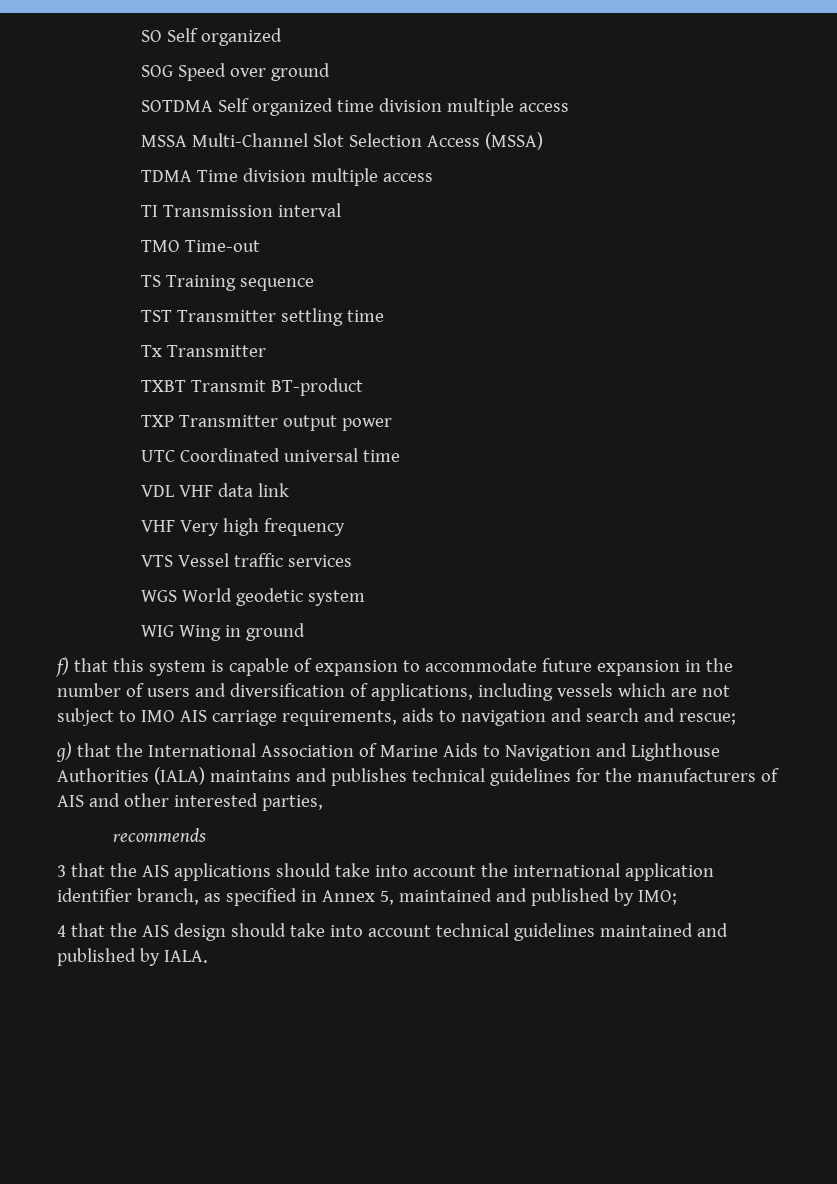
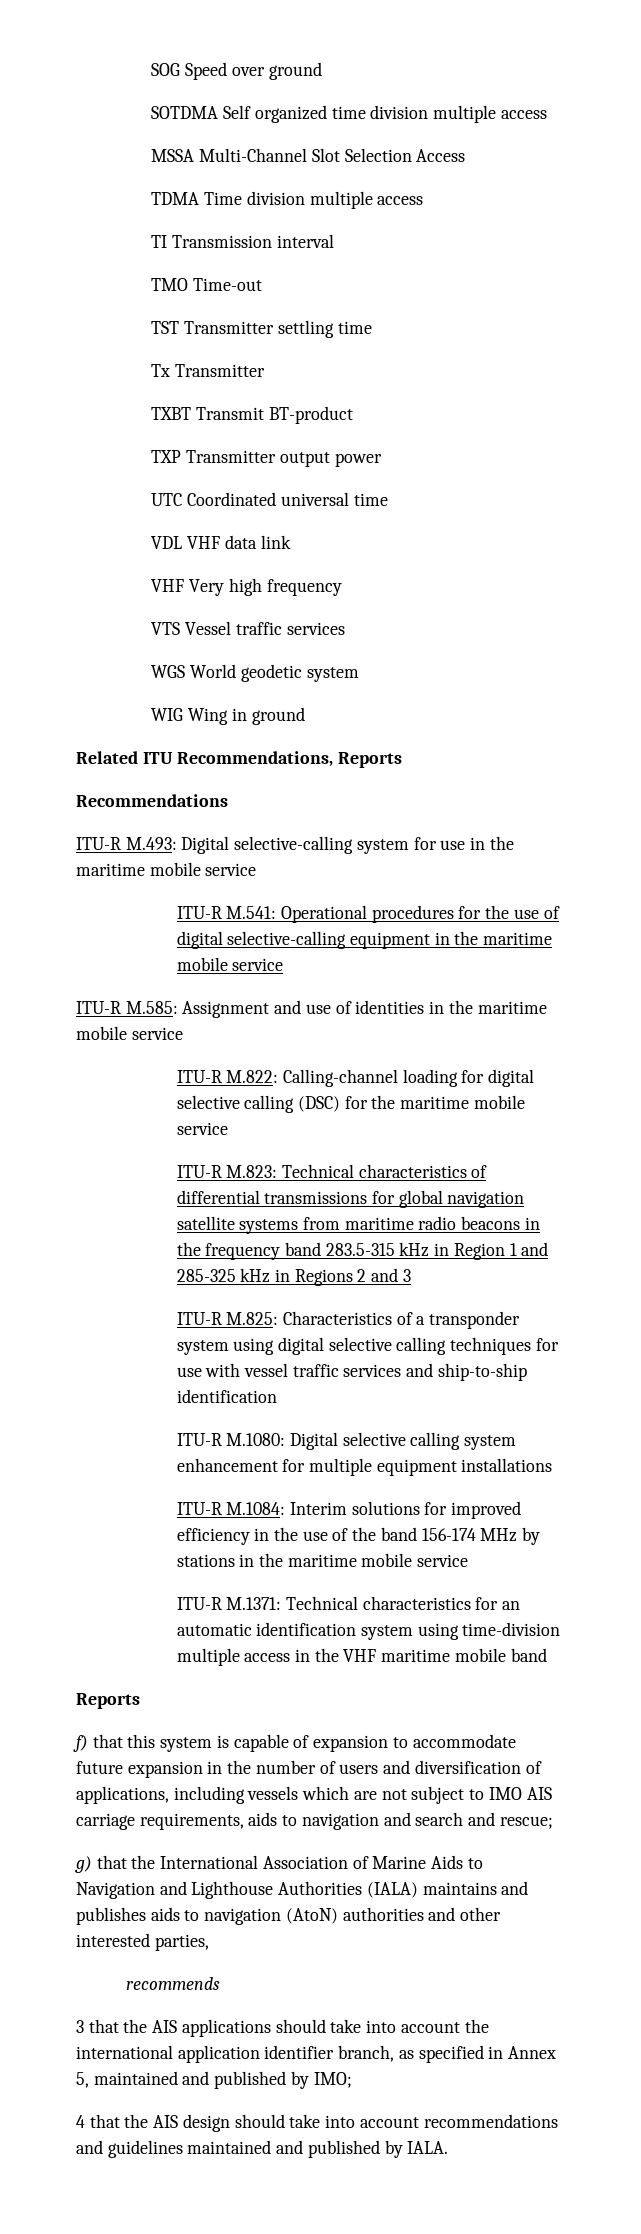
- SO Self organized
- MSSA Multi-Channel Slot Selection Access (MSSA)
+ MSSA Multi-Channel Slot Selection Access
- TS Training sequence
+ Related ITU Recommendations, Reports
+ Recommendations
+ ITU-R M.493: Digital selective-calling system for use in the maritime mobile service
+ ITU-R M.541: Operational procedures for the use of digital selective-calling equipment in the maritime mobile service
+ ITU-R M.585: Assignment and use of identities in the maritime mobile service
+ ITU-R M.822: Calling-channel loading for digital selective calling (DSC) for the maritime mobile service
+ ITU-R M.823: Technical characteristics of differential transmissions for global navigation satellite systems from maritime radio beacons in the frequency band 283.5-315 kHz in Region 1 and 285-325 kHz in Regions 2 and 3
+ ITU-R M.825: Characteristics of a transponder system using digital selective calling techniques for use with vessel traffic services and ship-to-ship identification
+ ITU-R M.1080: Digital selective calling system enhancement for multiple equipment installations
+ ITU-R M.1084: Interim solutions for improved efficiency in the use of the band 156-174 MHz by stations in the maritime mobile service
+ ITU-R M.1371: Technical characteristics for an automatic identification system using time-division multiple access in the VHF maritime mobile band
+ Reports
- g) that the International Association of Marine Aids to Navigation and Lighthouse Authorities (IALA) maintains and publishes technical guidelines for the manufacturers of AIS and other interested parties,
+ g) that the International Association of Marine Aids to Navigation and Lighthouse Authorities (IALA) maintains and publishes aids to navigation (AtoN) authorities and other interested parties,
- 4 that the AIS design should take into account technical guidelines maintained and published by IALA.
+ 4 that the AIS design should take into account recommendations and guidelines maintained and published by IALA.

